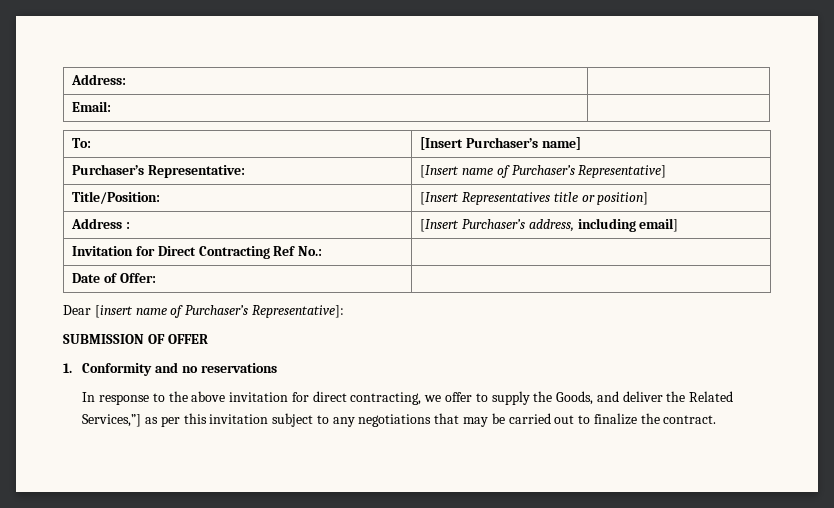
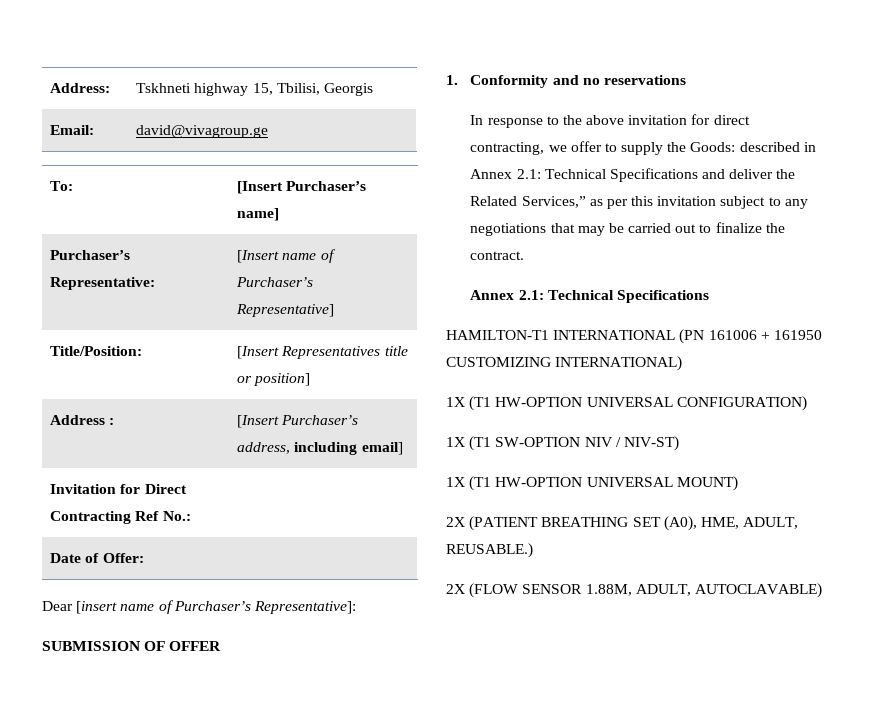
- Address: |
+ Address: | Tskhneti highway 15, Tbilisi, Georgis
- Email: |
+ Email: | david@vivagroup.ge
- In response to the above invitation for direct contracting, we offer to supply the Goods, and deliver the Related Services,”] as per this invitation subject to any negotiations that may be carried out to finalize the contract.
+ In response to the above invitation for direct contracting, we offer to supply the Goods: described in Annex 2.1: Technical Specifications and deliver the Related Services,” as per this invitation subject to any negotiations that may be carried out to finalize the contract.
+ Annex 2.1: Technical Specifications
+ HAMILTON-T1 INTERNATIONAL (PN 161006 + 161950 CUSTOMIZING INTERNATIONAL)
+ 1X (T1 HW-OPTION UNIVERSAL CONFIGURATION)
+ 1X (T1 SW-OPTION NIV / NIV-ST)
+ 1X (T1 HW-OPTION UNIVERSAL MOUNT)
+ 2X (PATIENT BREATHING SET (A0), HME, ADULT, REUSABLE.)
+ 2X (FLOW SENSOR 1.88M, ADULT, AUTOCLAVABLE)

